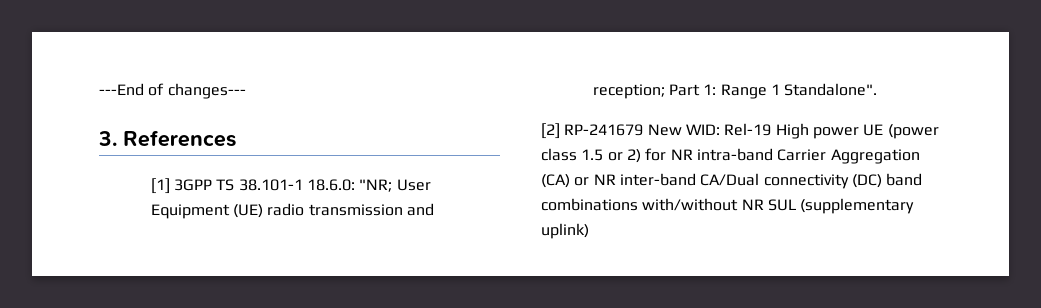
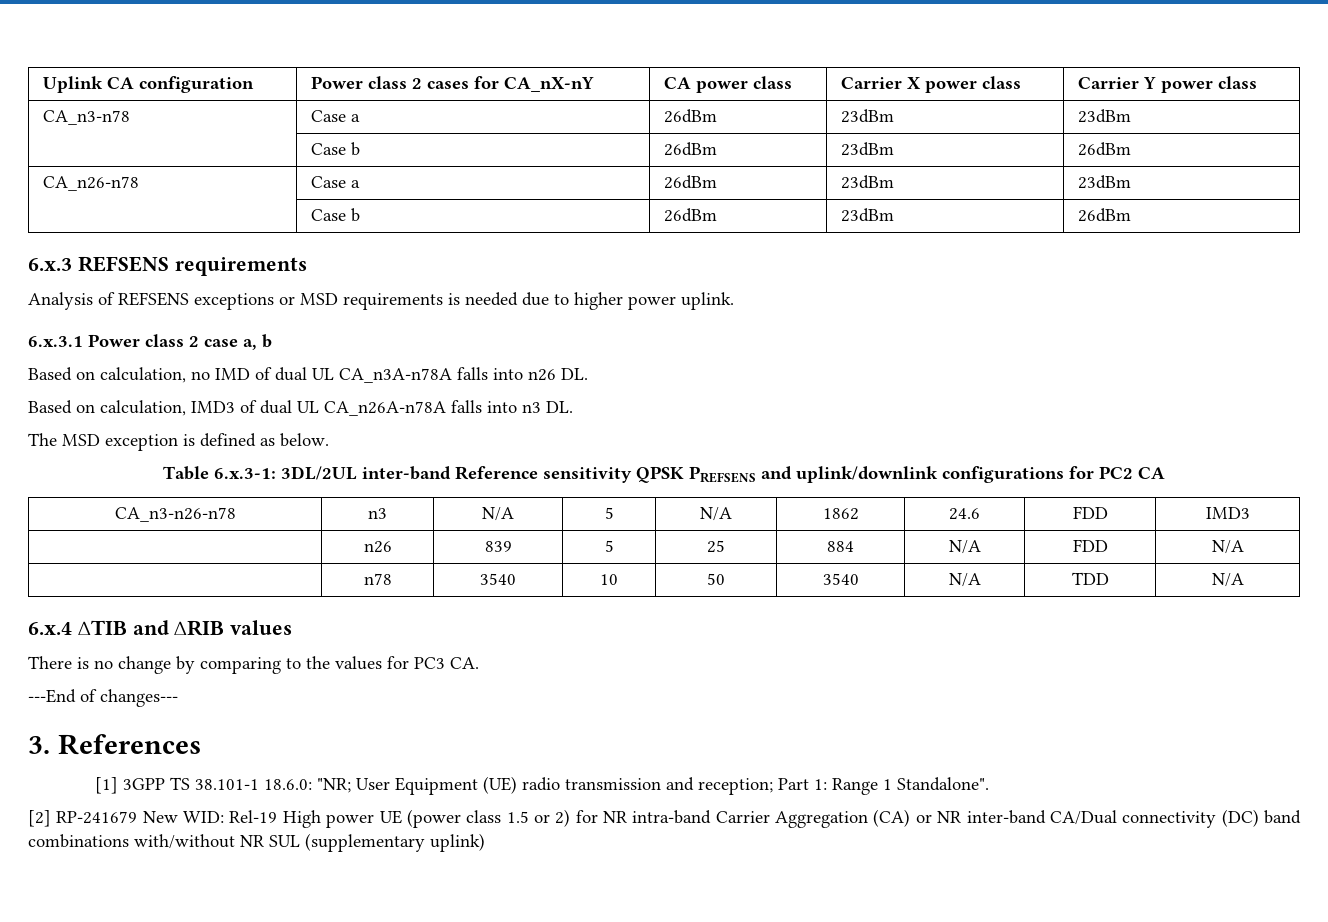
+ Uplink CA configuration | Power class 2 cases for CA_nX-nY | CA power class | Carrier X power class | Carrier Y power class
+ CA_n3-n78 | Case a | 26dBm | 23dBm | 23dBm
+ | Case b | 26dBm | 23dBm | 26dBm
+ CA_n26-n78 | Case a | 26dBm | 23dBm | 23dBm
+ | Case b | 26dBm | 23dBm | 26dBm
+ 6.x.3 REFSENS requirements
+ Analysis of REFSENS exceptions or MSD requirements is needed due to higher power uplink.
+ 6.x.3.1 Power class 2 case a, b
+ Based on calculation, no IMD of dual UL CA_n3A-n78A falls into n26 DL.
+ Based on calculation, IMD3 of dual UL CA_n26A-n78A falls into n3 DL.
+ The MSD exception is defined as below.
+ Table 6.x.3-1: 3DL/2UL inter-band Reference sensitivity QPSK PREFSENS and uplink/downlink configurations for PC2 CA
+ CA_n3-n26-n78 | n3 | N/A | 5 | N/A | 1862 | 24.6 | FDD | IMD3
+ | n26 | 839 | 5 | 25 | 884 | N/A | FDD | N/A
+ | n78 | 3540 | 10 | 50 | 3540 | N/A | TDD | N/A
+ 6.x.4 ∆TIB and ∆RIB values
+ There is no change by comparing to the values for PC3 CA.

